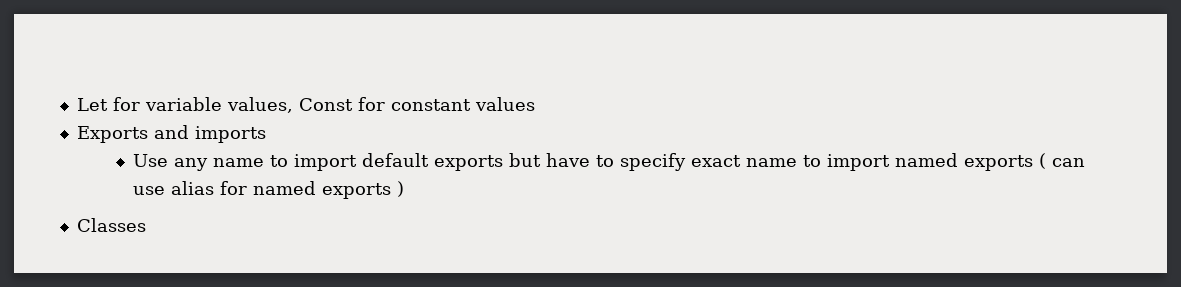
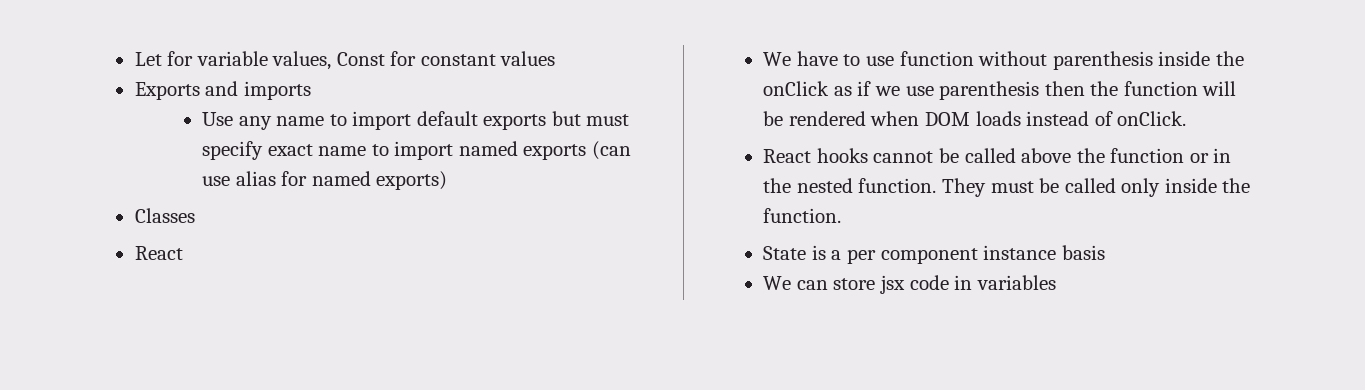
- Use any name to import default exports but have to specify exact name to import named exports ( can use alias for named exports )
+ Use any name to import default exports but must specify exact name to import named exports (can use alias for named exports)
  Classes
+ React
+ We have to use function without parenthesis inside the onClick as if we use parenthesis then the function will be rendered when DOM loads instead of onClick.
+ React hooks cannot be called above the function or in the nested function. They must be called only inside the function.
+ State is a per component instance basis
+ We can store jsx code in variables

